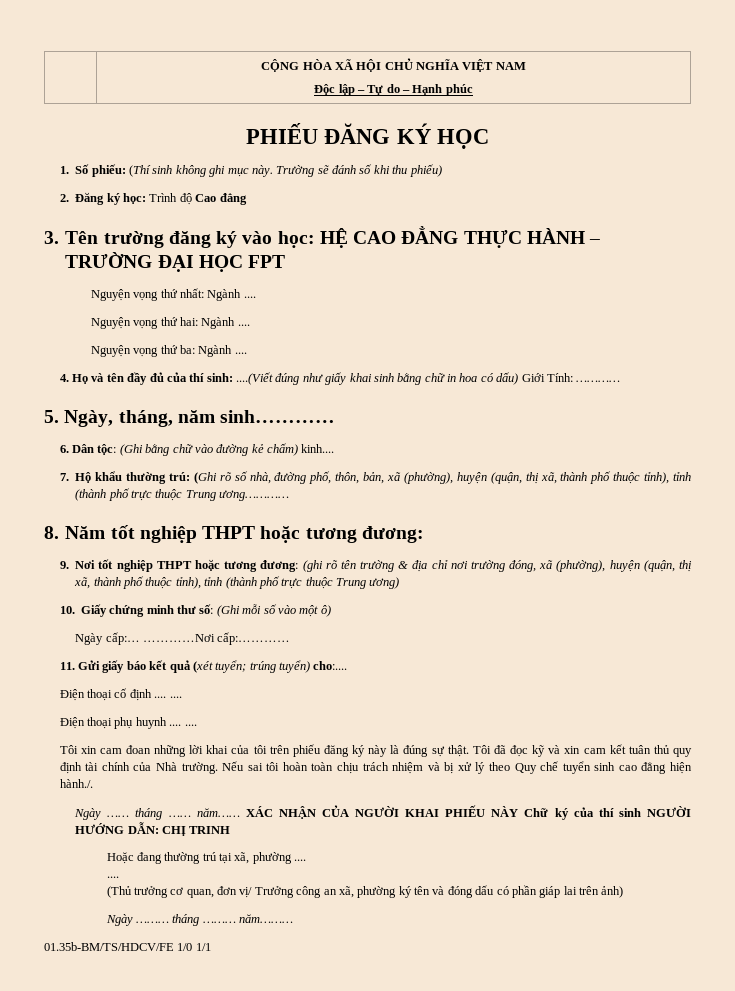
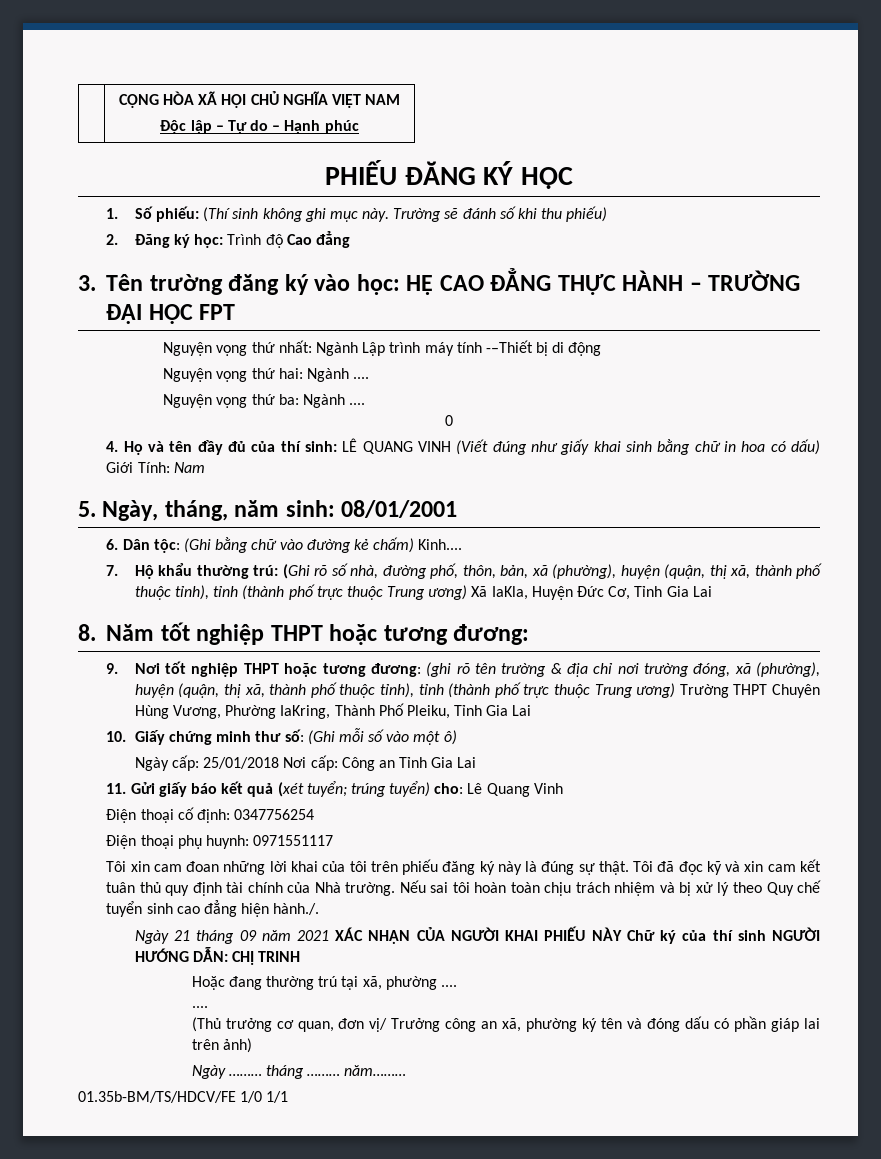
- Nguyện vọng thứ nhất: Ngành ....
+ Nguyện vọng thứ nhất: Ngành Lập trình máy tính -–Thiết bị di động
+ 0
- 4. Họ và tên đầy đủ của thí sinh: ....(Viết đúng như giấy khai sinh bằng chữ in hoa có dấu) Giới Tính: …………
+ 4. Họ và tên đầy đủ của thí sinh: LÊ QUANG VINH (Viết đúng như giấy khai sinh bằng chữ in hoa có dấu) Giới Tính: Nam
- 5. Ngày, tháng, năm sinh…………
+ 5. Ngày, tháng, năm sinh: 08/01/2001
- 6. Dân tộc: (Ghi bằng chữ vào đường kẻ chấm) kinh....
+ 6. Dân tộc: (Ghi bằng chữ vào đường kẻ chấm) Kinh....
- 7. Hộ khẩu thường trú: (Ghi rõ số nhà, đường phố, thôn, bản, xã (phường), huyện (quận, thị xã, thành phố thuộc tỉnh), tỉnh (thành phố trực thuộc Trung ương…………
+ 7. Hộ khẩu thường trú: (Ghi rõ số nhà, đường phố, thôn, bản, xã (phường), huyện (quận, thị xã, thành phố thuộc tỉnh), tỉnh (thành phố trực thuộc Trung ương) Xã IaKla, Huyện Đức Cơ, Tỉnh Gia Lai
- 9. Nơi tốt nghiệp THPT hoặc tương đương: (ghi rõ tên trường & địa chỉ nơi trường đóng, xã (phường), huyện (quận, thị xã, thành phố thuộc tỉnh), tỉnh (thành phố trực thuộc Trung ương)
+ 9. Nơi tốt nghiệp THPT hoặc tương đương: (ghi rõ tên trường & địa chỉ nơi trường đóng, xã (phường), huyện (quận, thị xã, thành phố thuộc tỉnh), tỉnh (thành phố trực thuộc Trung ương) Trường THPT Chuyên Hùng Vương, Phường IaKring, Thành Phố Pleiku, Tỉnh Gia Lai
- Ngày cấp:… …………Nơi cấp:…………
+ Ngày cấp: 25/01/2018 Nơi cấp: Công an Tỉnh Gia Lai
- 11. Gửi giấy báo kết quả (xét tuyển; trúng tuyển) cho:....
+ 11. Gửi giấy báo kết quả (xét tuyển; trúng tuyển) cho: Lê Quang Vinh
- Điện thoại cố định .... ....
+ Điện thoại cố định: 0347756254
- Điện thoại phụ huynh .... ....
+ Điện thoại phụ huynh: 0971551117
- Ngày …… tháng …… năm…… XÁC NHẬN CỦA NGƯỜI KHAI PHIẾU NÀY Chữ ký của thí sinh NGƯỜI HƯỚNG DẪN: CHỊ TRINH
+ Ngày 21 tháng 09 năm 2021 XÁC NHẬN CỦA NGƯỜI KHAI PHIẾU NÀY Chữ ký của thí sinh NGƯỜI HƯỚNG DẪN: CHỊ TRINH

